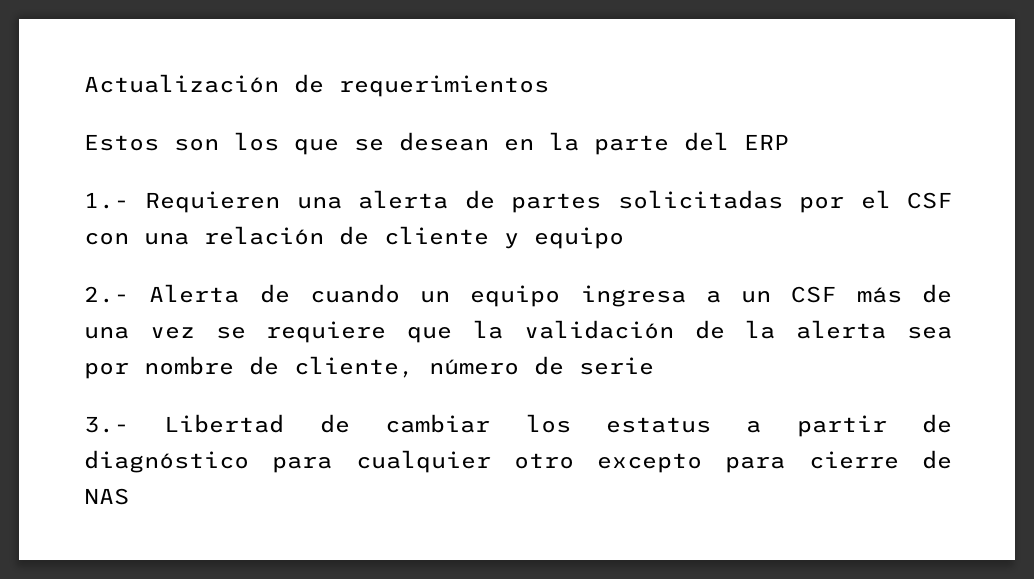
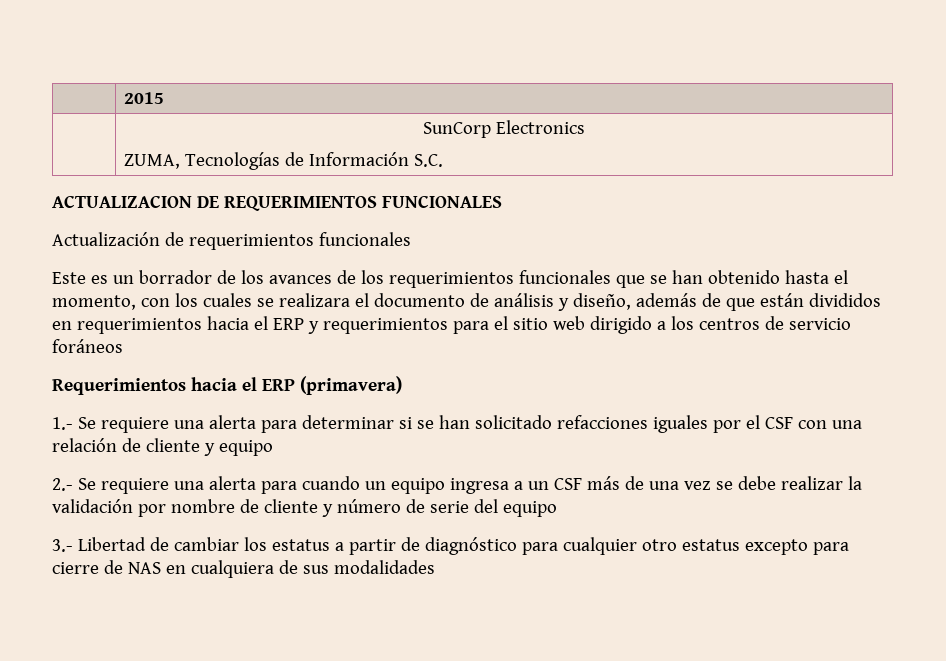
- Actualización de requerimientos
- Estos son los que se desean en la parte del ERP
- 1.- Requieren una alerta de partes solicitadas por el CSF con una relación de cliente y equipo
+ | 2015
+ | SunCorp Electronics
+ ZUMA, Tecnologías de Información S.C.
+ ACTUALIZACION DE REQUERIMIENTOS FUNCIONALES
+ Actualización de requerimientos funcionales
+ Este es un borrador de los avances de los requerimientos funcionales que se han obtenido hasta el momento, con los cuales se realizara el documento de análisis y diseño, además de que están divididos en requerimientos hacia el ERP y requerimientos para el sitio web dirigido a los centros de servicio foráneos
+ Requerimientos hacia el ERP (primavera)
+ 1.- Se requiere una alerta para determinar si se han solicitado refacciones iguales por el CSF con una relación de cliente y equipo
- 2.- Alerta de cuando un equipo ingresa a un CSF más de una vez se requiere que la validación de la alerta sea por nombre de cliente, número de serie
+ 2.- Se requiere una alerta para cuando un equipo ingresa a un CSF más de una vez se debe realizar la validación por nombre de cliente y número de serie del equipo
- 3.- Libertad de cambiar los estatus a partir de diagnóstico para cualquier otro excepto para cierre de NAS
+ 3.- Libertad de cambiar los estatus a partir de diagnóstico para cualquier otro estatus excepto para cierre de NAS en cualquiera de sus modalidades

